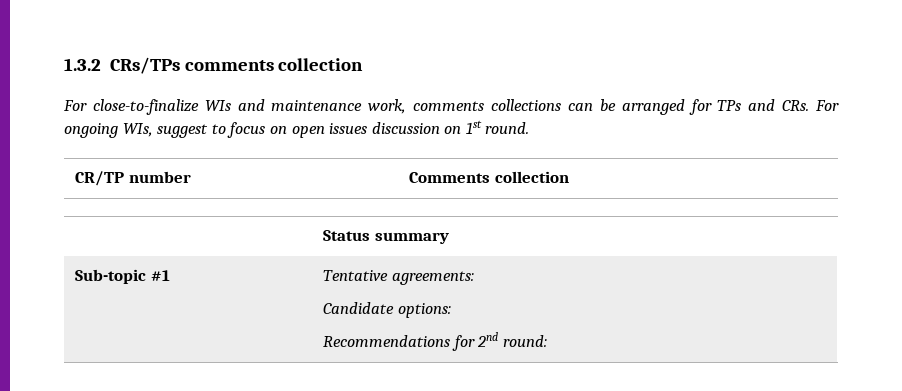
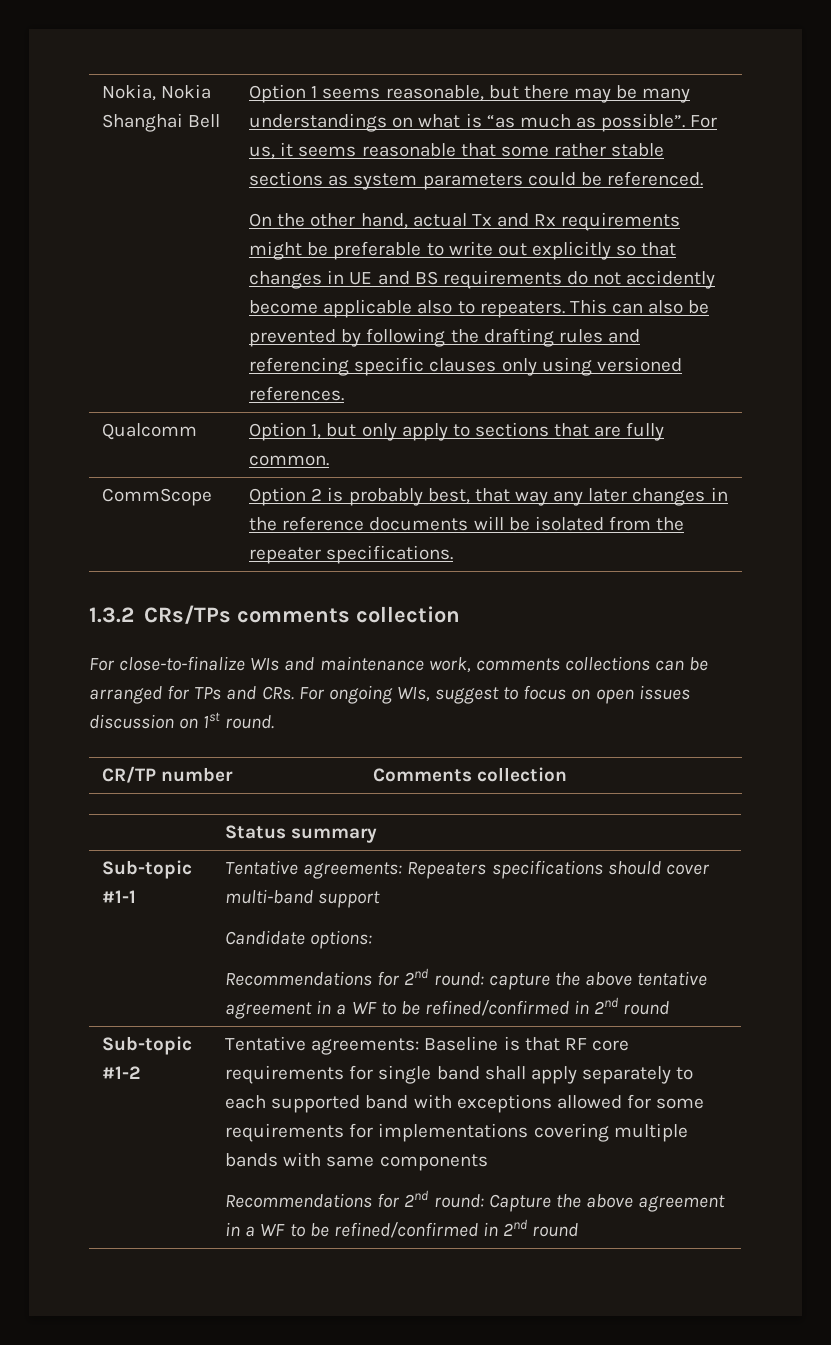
+ Nokia, Nokia Shanghai Bell | Option 1 seems reasonable, but there may be many understandings on what is “as much as possible”. For us, it seems reasonable that some rather stable sections as system parameters could be referenced.
+ On the other hand, actual Tx and Rx requirements might be preferable to write out explicitly so that changes in UE and BS requirements do not accidently become applicable also to repeaters. This can also be prevented by following the drafting rules and referencing specific clauses only using versioned references.
+ Qualcomm | Option 1, but only apply to sections that are fully common.
+ CommScope | Option 2 is probably best, that way any later changes in the reference documents will be isolated from the repeater specifications.
- Sub-topic #1 | Tentative agreements:
+ Sub-topic #1-1 | Tentative agreements: Repeaters specifications should cover multi-band support
  Candidate options:
- Recommendations for 2nd round:
+ Recommendations for 2nd round: capture the above tentative agreement in a WF to be refined/confirmed in 2nd round
+ Sub-topic #1-2 | Tentative agreements: Baseline is that RF core requirements for single band shall apply separately to each supported band with exceptions allowed for some requirements for implementations covering multiple bands with same components
+ Recommendations for 2nd round: Capture the above agreement in a WF to be refined/confirmed in 2nd round

